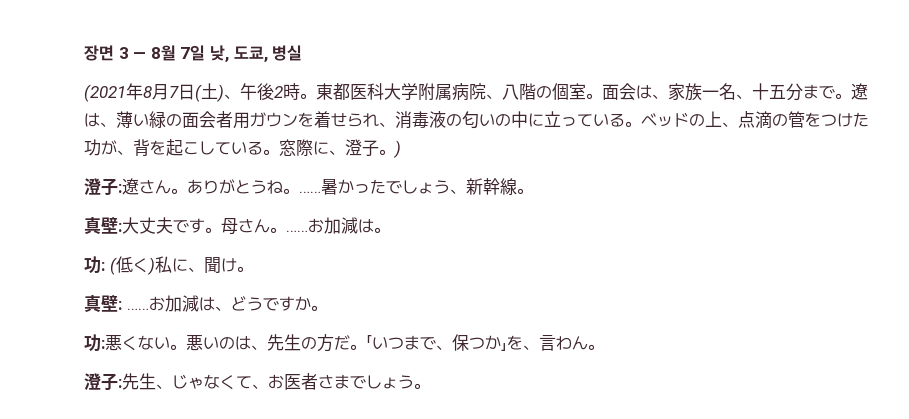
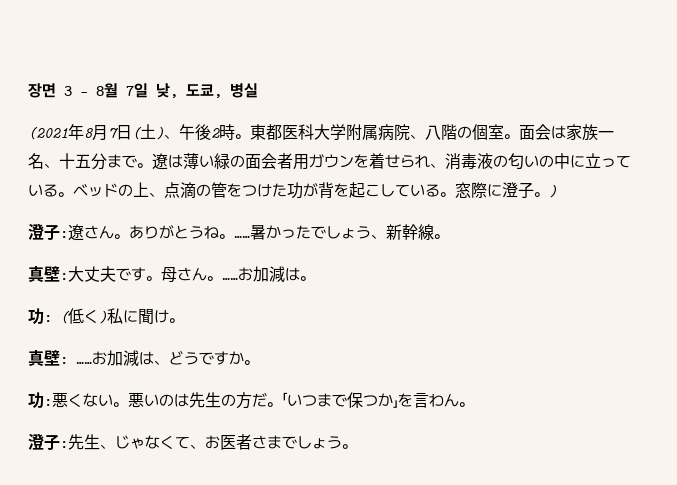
- 面会は、家族一名、十五分まで。
+ 面会は家族一名、十五分まで。
- 遼は、薄い緑の面会者用ガウンを着せられ、消毒液の匂いの中に立っている。
+ 遼は薄い緑の面会者用ガウンを着せられ、消毒液の匂いの中に立っている。
- ベッドの上、点滴の管をつけた功が、背を起こしている。
+ ベッドの上、点滴の管をつけた功が背を起こしている。
- 窓際に、澄子。)
+ 窓際に澄子。)
- 功: (低く)私に、聞け。
+ 功: (低く)私に聞け。
- 悪いのは、先生の方だ。
+ 悪いのは先生の方だ。
- 「いつまで、保つか」を、言わん。
+ 「いつまで保つか」を言わん。

